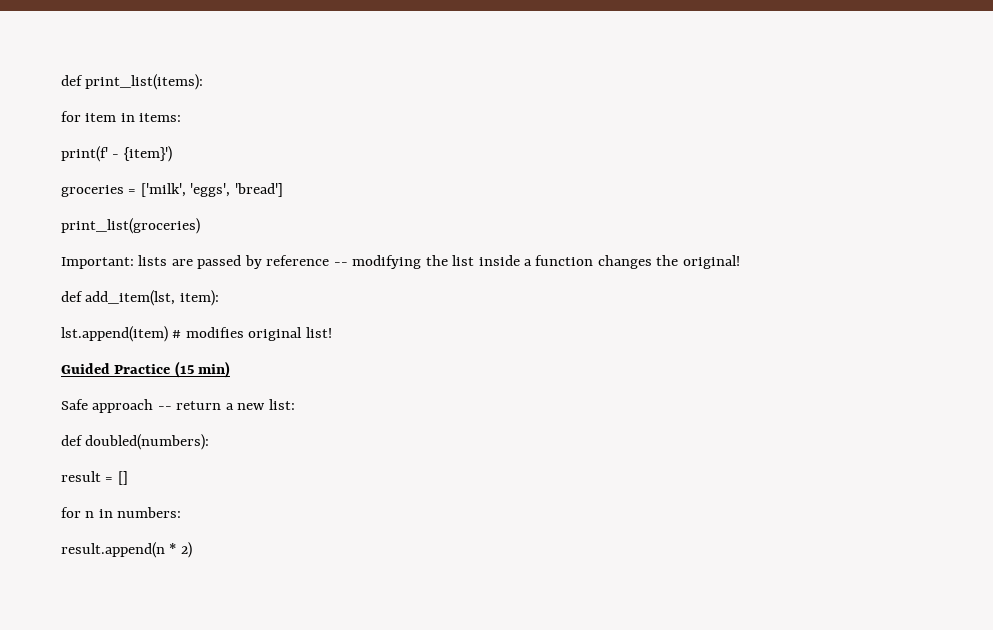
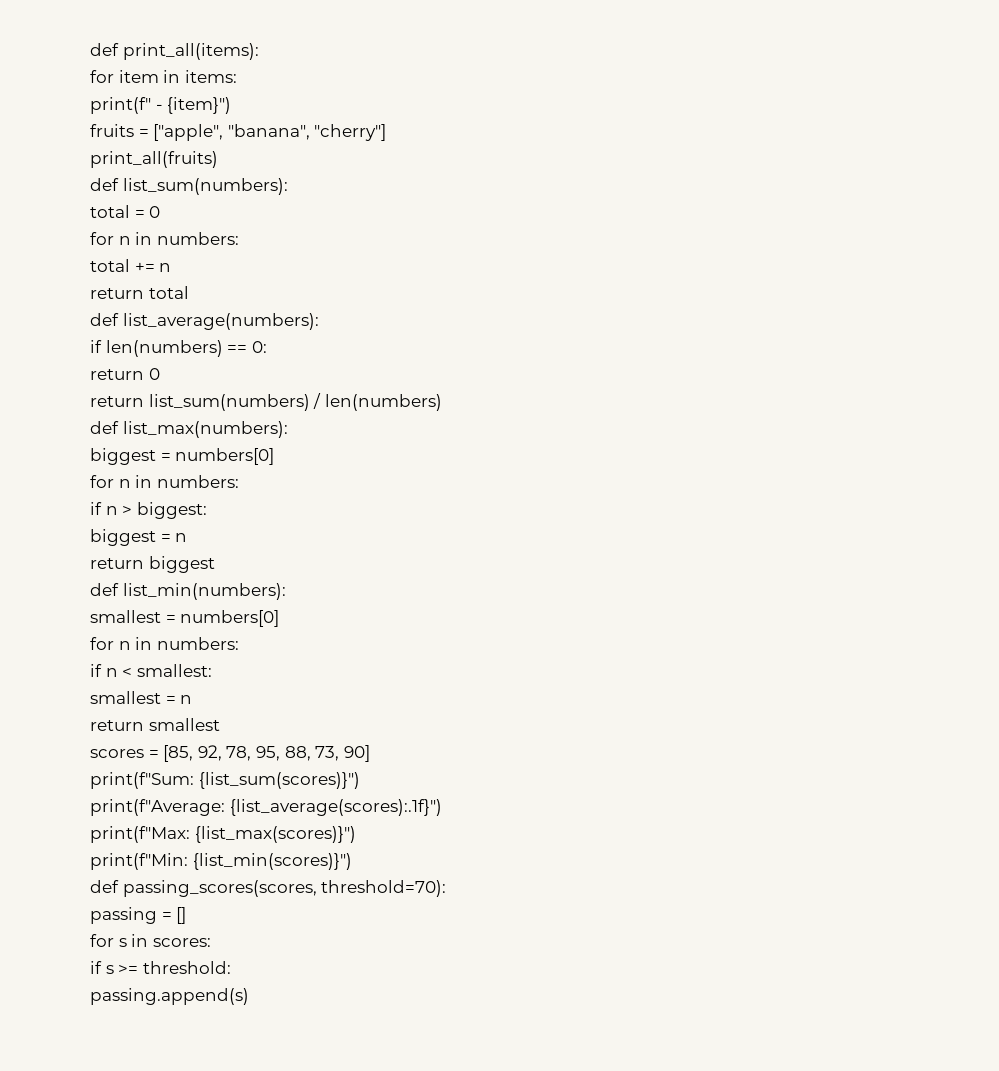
- def print_list(items):
+ def print_all(items):
- print(f' - {item}')
- groceries = ['milk', 'eggs', 'bread']
- print_list(groceries)
- Important: lists are passed by reference -- modifying the list inside a function changes the original!
- def add_item(lst, item):
- lst.append(item) # modifies original list!
- Guided Practice (15 min)
- Safe approach -- return a new list:
- def doubled(numbers):
- result = []
+ print(f" - {item}")
+ fruits = ["apple", "banana", "cherry"]
+ print_all(fruits)
+ def list_sum(numbers):
+ total = 0
  for n in numbers:
- result.append(n * 2)
+ total += n
+ return total
+ def list_average(numbers):
+ if len(numbers) == 0:
+ return 0
+ return list_sum(numbers) / len(numbers)
+ def list_max(numbers):
+ biggest = numbers[0]
+ for n in numbers:
+ if n > biggest:
+ biggest = n
+ return biggest
+ def list_min(numbers):
+ smallest = numbers[0]
+ for n in numbers:
+ if n < smallest:
+ smallest = n
+ return smallest
+ scores = [85, 92, 78, 95, 88, 73, 90]
+ print(f"Sum: {list_sum(scores)}")
+ print(f"Average: {list_average(scores):.1f}")
+ print(f"Max: {list_max(scores)}")
+ print(f"Min: {list_min(scores)}")
+ def passing_scores(scores, threshold=70):
+ passing = []
+ for s in scores:
+ if s >= threshold:
+ passing.append(s)

